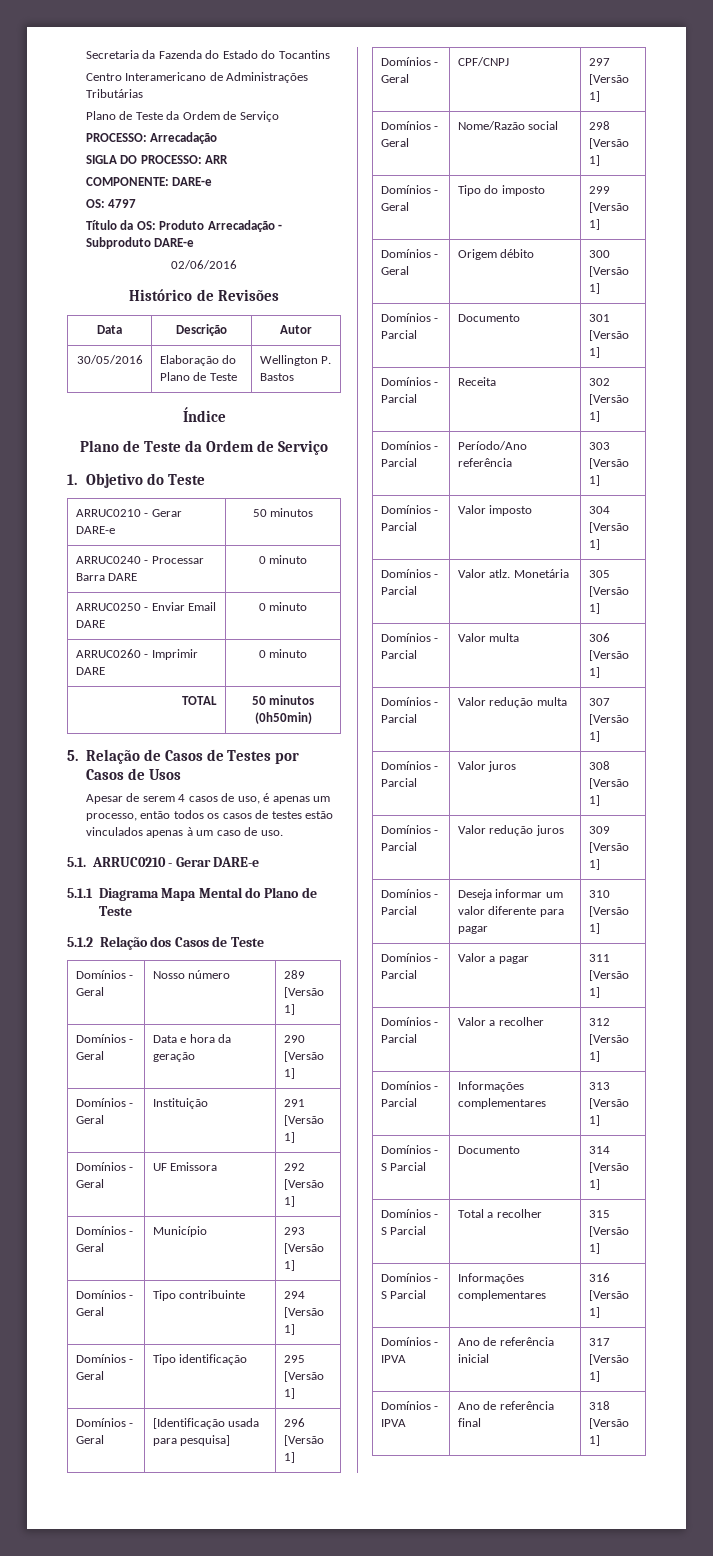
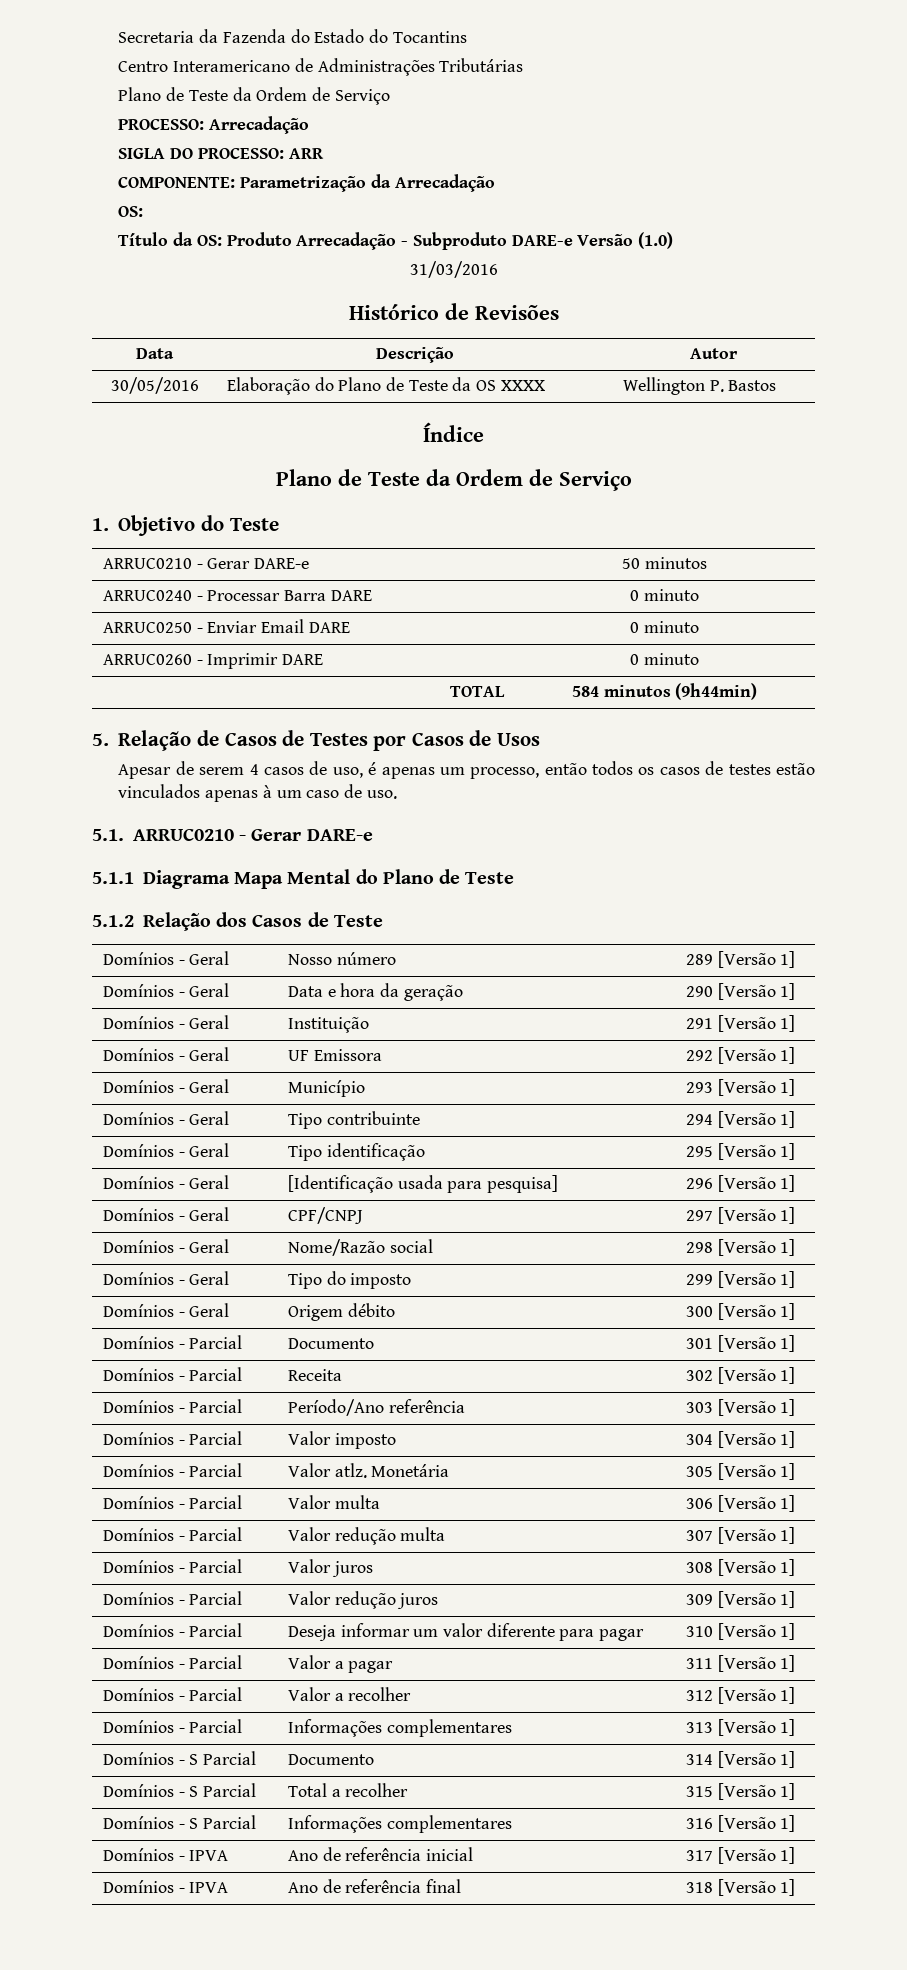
- COMPONENTE: DARE-e
- OS: 4797
+ COMPONENTE: Parametrização da Arrecadação
+ OS:
- Título da OS: Produto Arrecadação - Subproduto DARE-e
- 02/06/2016
+ Título da OS: Produto Arrecadação - Subproduto DARE-e Versão (1.0)
+ 31/03/2016
- 30/05/2016 | Elaboração do Plano de Teste | Wellington P. Bastos
+ 30/05/2016 | Elaboração do Plano de Teste da OS XXXX | Wellington P. Bastos
- TOTAL | 50 minutos (0h50min)
+ TOTAL | 584 minutos (9h44min)

